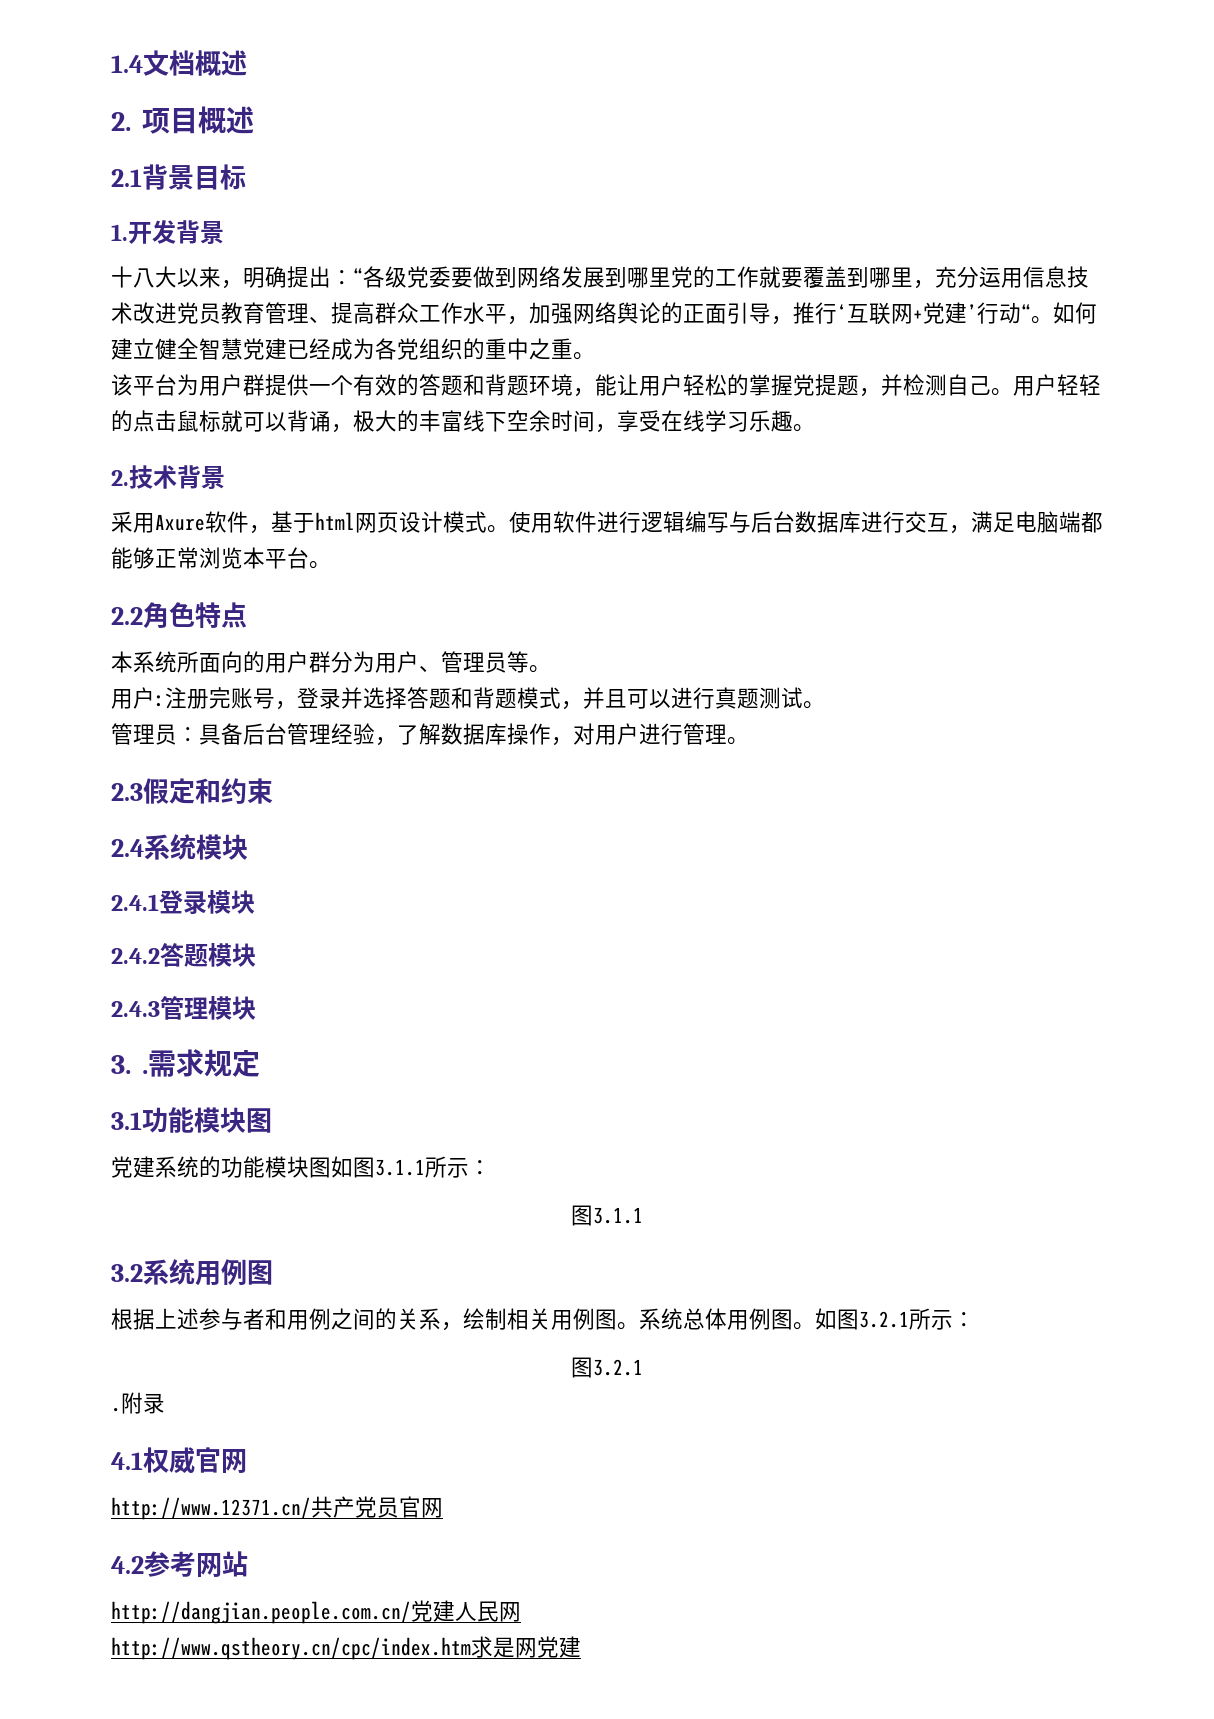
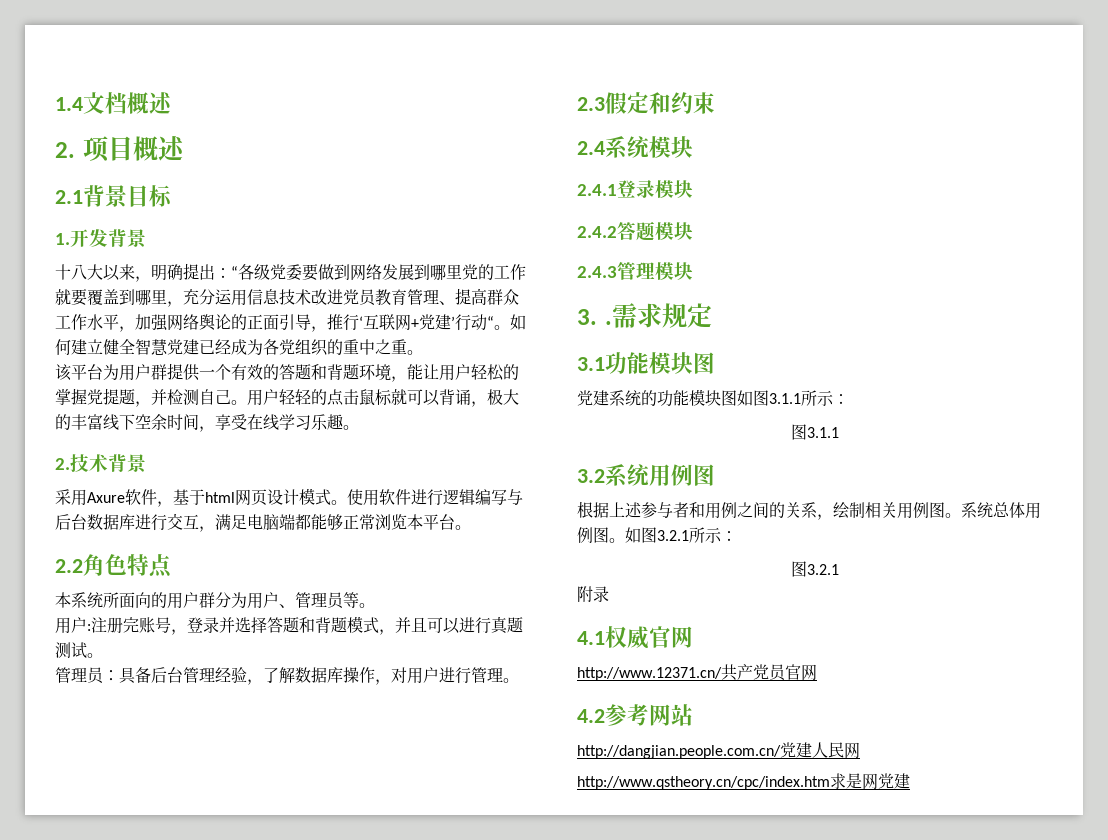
  如图3.2.1所示：
  图3.2.1
- .附录
+ 附录

